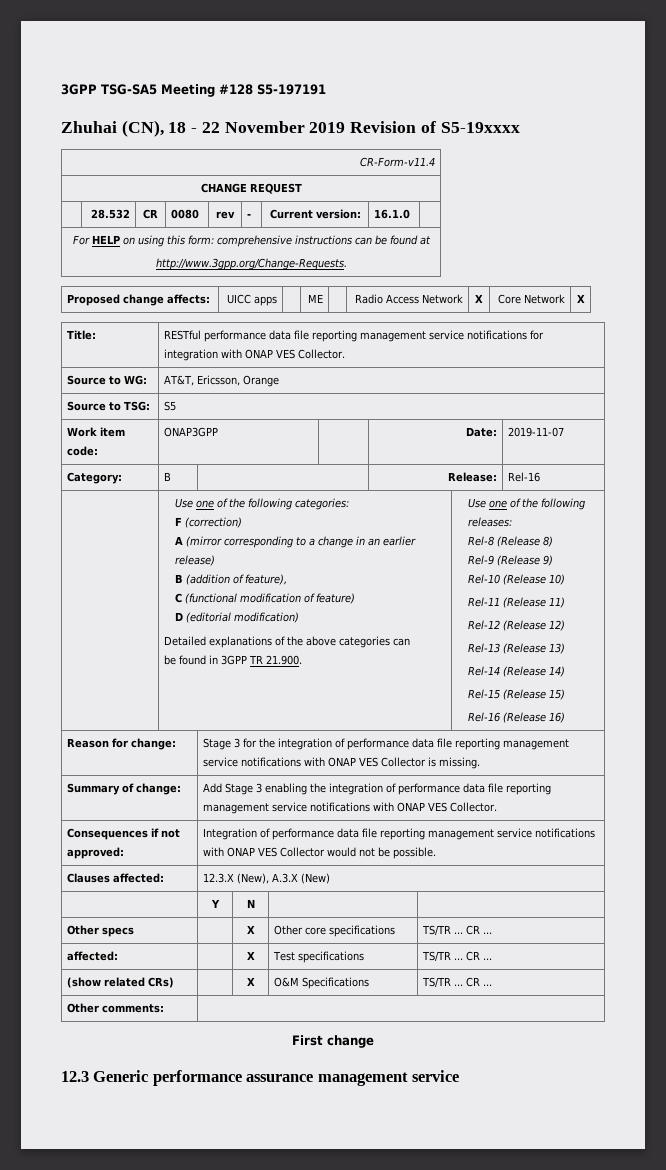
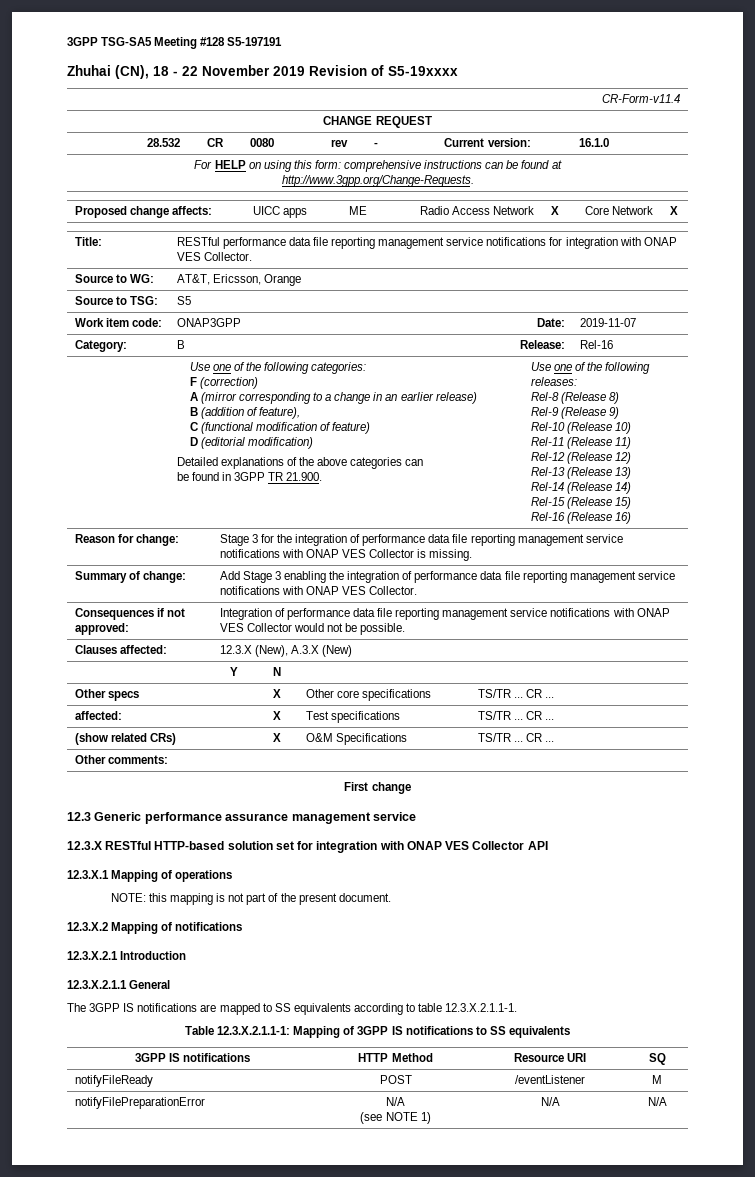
+ 12.3.X RESTful HTTP-based solution set for integration with ONAP VES Collector API
+ 12.3.X.1 Mapping of operations
+ NOTE: this mapping is not part of the present document.
+ 12.3.X.2 Mapping of notifications
+ 12.3.X.2.1 Introduction
+ 12.3.X.2.1.1 General
+ The 3GPP IS notifications are mapped to SS equivalents according to table 12.3.X.2.1.1-1.
+ Table 12.3.X.2.1.1-1: Mapping of 3GPP IS notifications to SS equivalents
+ 3GPP IS notifications | HTTP Method | Resource URI | SQ
+ notifyFileReady | POST | /eventListener | M
+ notifyFilePreparationError | N/A
+ (see NOTE 1) | N/A | N/A

